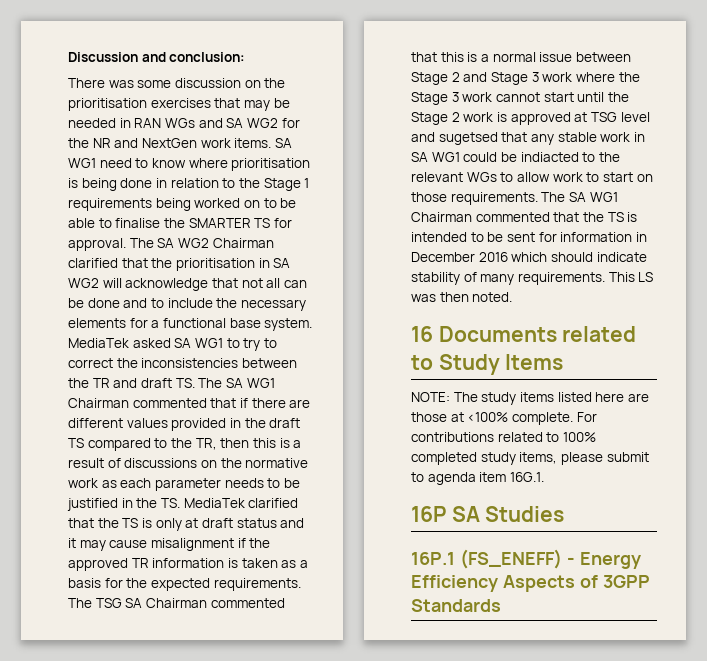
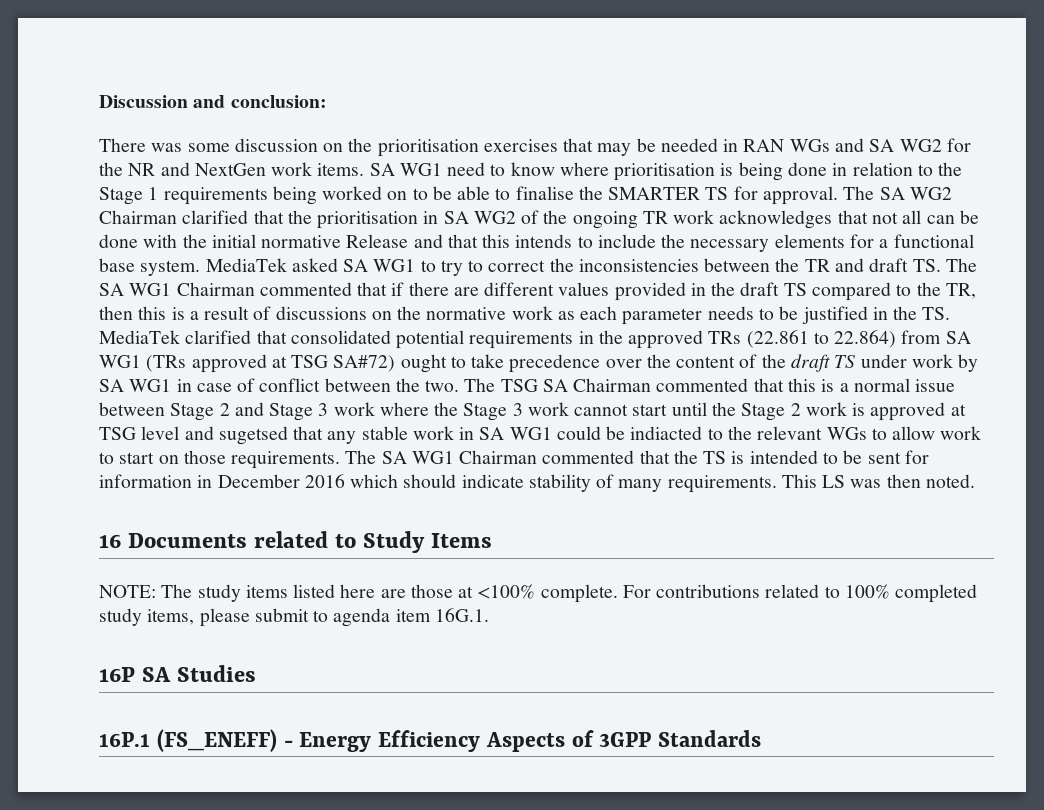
- The SA WG2 Chairman clarified that the prioritisation in SA WG2 will acknowledge that not all can be done and to include the necessary elements for a functional base system.
+ The SA WG2 Chairman clarified that the prioritisation in SA WG2 of the ongoing TR work acknowledges that not all can be done with the initial normative Release and that this intends to include the necessary elements for a functional base system.
- MediaTek asked SA WG1 to try to correct the inconsistencies between the TR and draft TS. The SA WG1 Chairman commented that if there are different values provided in the draft TS compared to the TR, then this is a result of discussions on the normative work as each parameter needs to be justified in the TS. MediaTek clarified that the TS is only at draft status and it may cause misalignment if the approved TR information is taken as a basis for the expected requirements.
+ MediaTek asked SA WG1 to try to correct the inconsistencies between the TR and draft TS. The SA WG1 Chairman commented that if there are different values provided in the draft TS compared to the TR, then this is a result of discussions on the normative work as each parameter needs to be justified in the TS. MediaTek clarified that consolidated potential requirements in the approved TRs (22.861 to 22.864) from SA WG1 (TRs approved at TSG SA#72) ought to take precedence over the content of the draft TS under work by SA WG1 in case of conflict between the two.

